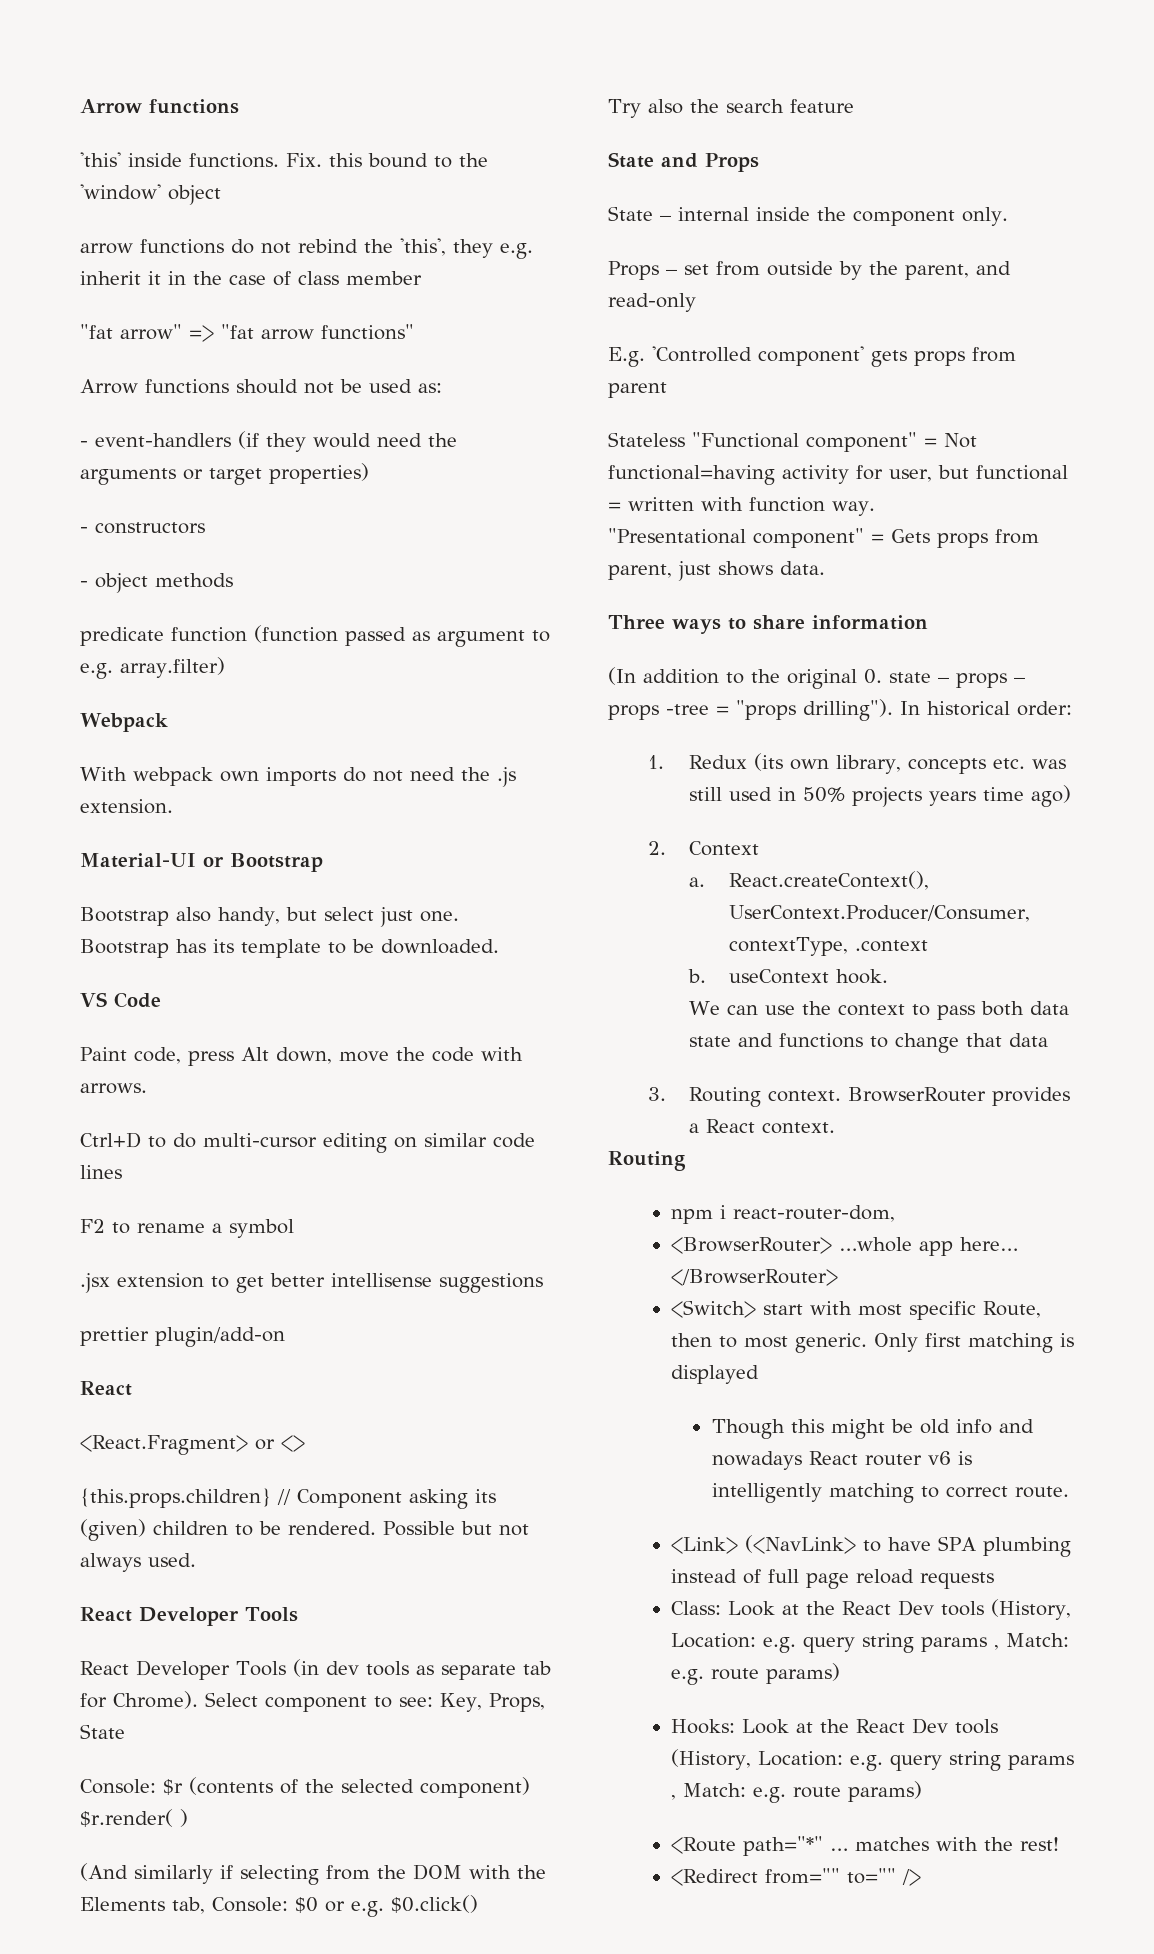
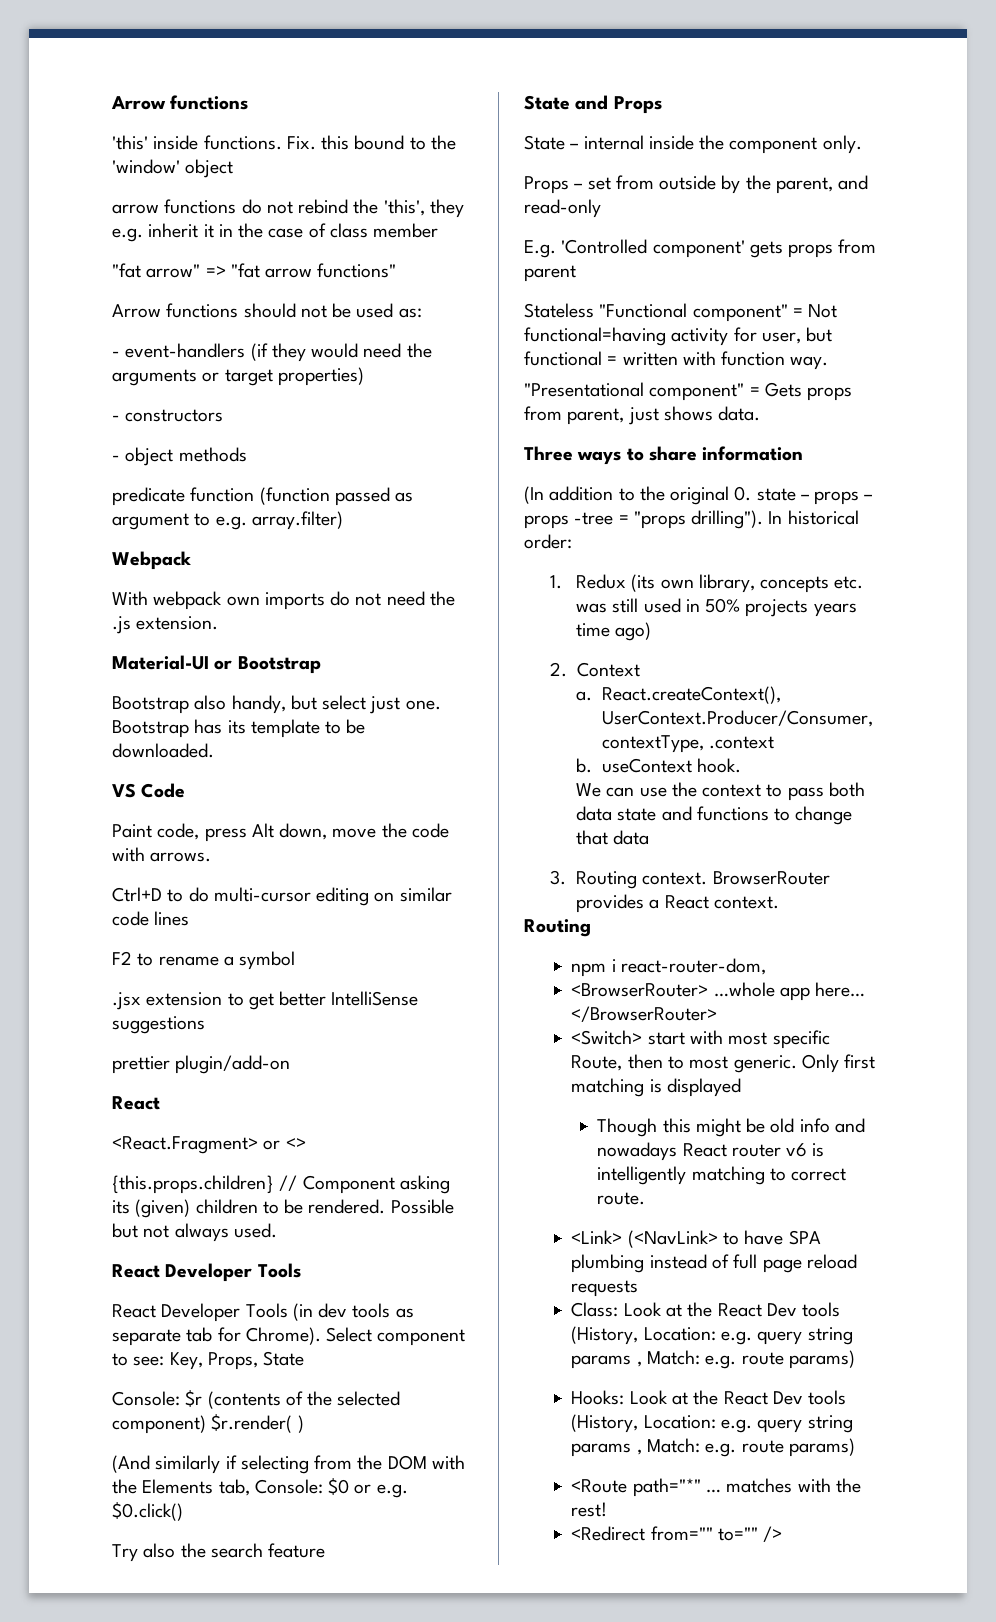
- .jsx extension to get better intellisense suggestions
+ .jsx extension to get better IntelliSense suggestions

